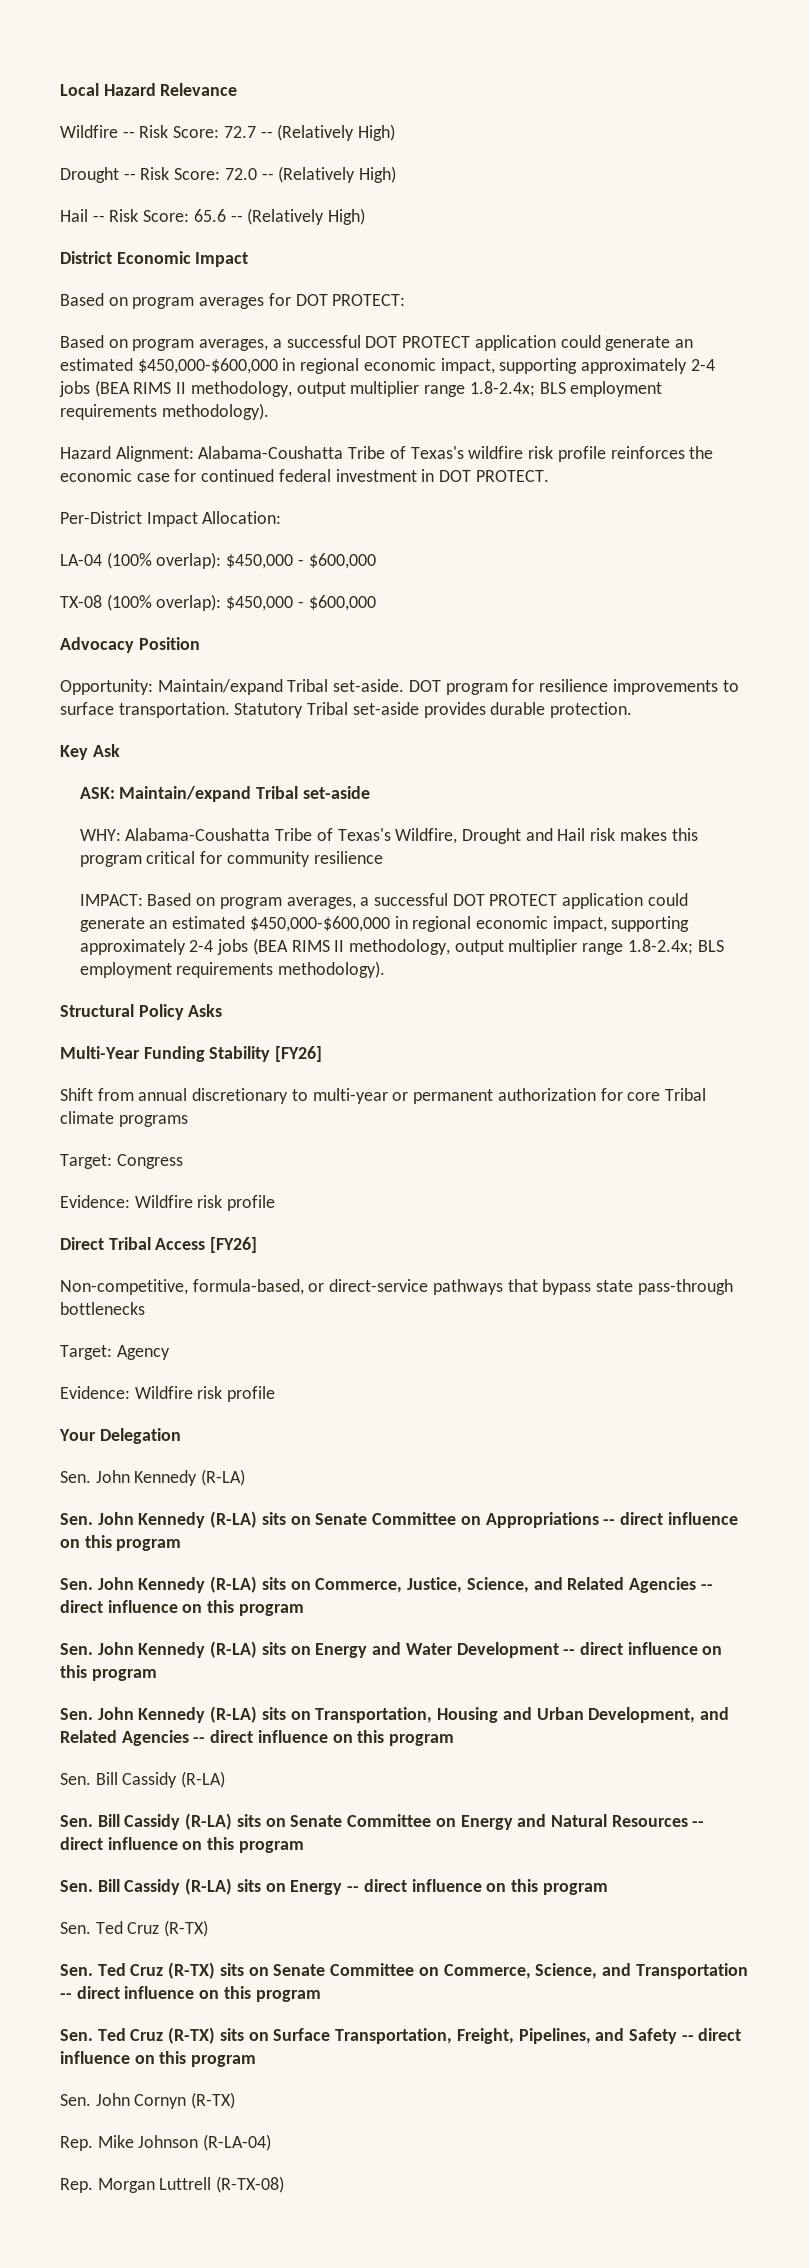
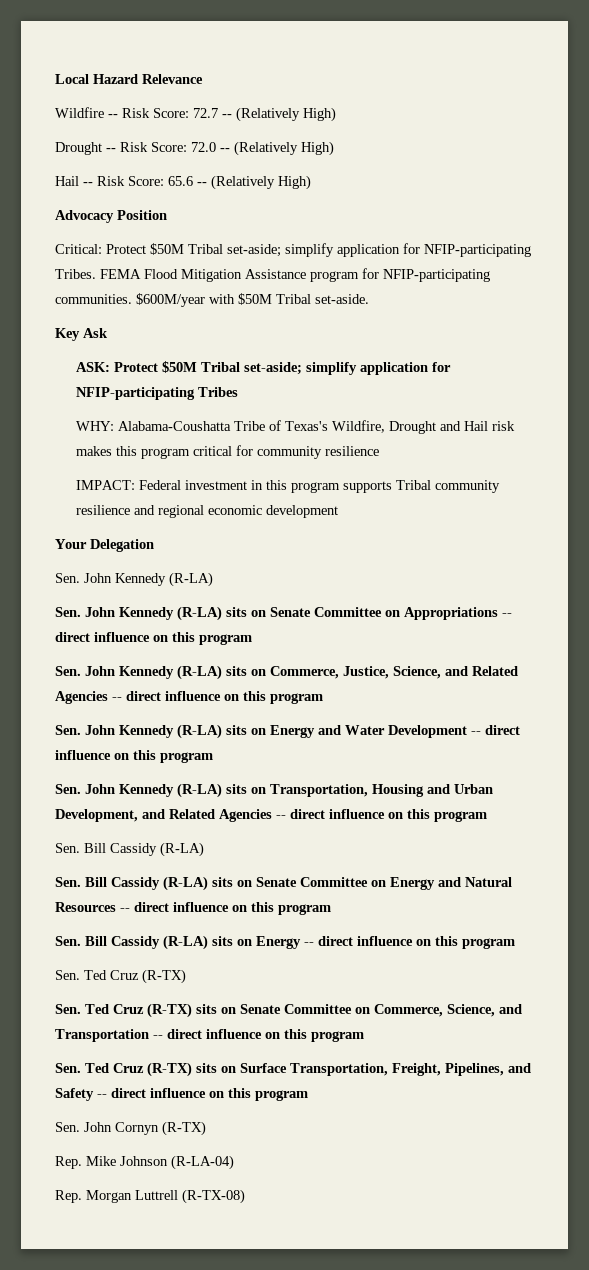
- District Economic Impact
- Based on program averages for DOT PROTECT:
- Based on program averages, a successful DOT PROTECT application could generate an estimated $450,000-$600,000 in regional economic impact, supporting approximately 2-4 jobs (BEA RIMS II methodology, output multiplier range 1.8-2.4x; BLS employment requirements methodology).
- Hazard Alignment: Alabama-Coushatta Tribe of Texas's wildfire risk profile reinforces the economic case for continued federal investment in DOT PROTECT.
- Per-District Impact Allocation:
- LA-04 (100% overlap): $450,000 - $600,000
- TX-08 (100% overlap): $450,000 - $600,000
  Advocacy Position
- Opportunity: Maintain/expand Tribal set-aside. DOT program for resilience improvements to surface transportation. Statutory Tribal set-aside provides durable protection.
+ Critical: Protect $50M Tribal set-aside; simplify application for NFIP-participating Tribes. FEMA Flood Mitigation Assistance program for NFIP-participating communities. $600M/year with $50M Tribal set-aside.
  Key Ask
- ASK: Maintain/expand Tribal set-aside
+ ASK: Protect $50M Tribal set-aside; simplify application for NFIP-participating Tribes
- IMPACT: Based on program averages, a successful DOT PROTECT application could generate an estimated $450,000-$600,000 in regional economic impact, supporting approximately 2-4 jobs (BEA RIMS II methodology, output multiplier range 1.8-2.4x; BLS employment requirements methodology).
- Structural Policy Asks
- Multi-Year Funding Stability [FY26]
- Shift from annual discretionary to multi-year or permanent authorization for core Tribal climate programs
- Target: Congress
- Evidence: Wildfire risk profile
- Direct Tribal Access [FY26]
- Non-competitive, formula-based, or direct-service pathways that bypass state pass-through bottlenecks
- Target: Agency
- Evidence: Wildfire risk profile
+ IMPACT: Federal investment in this program supports Tribal community resilience and regional economic development

